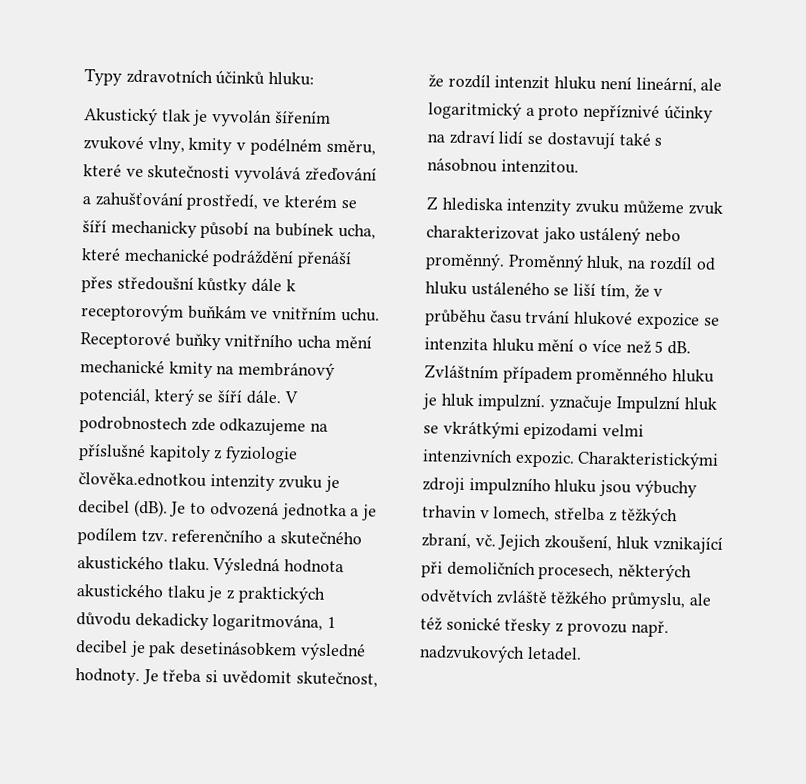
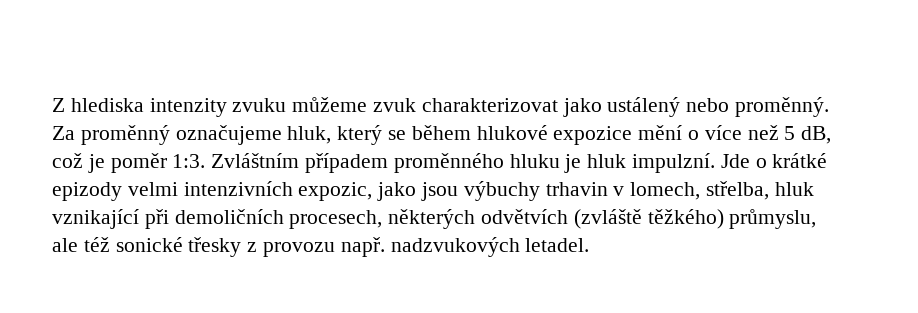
- Typy zdravotních účinků hluku:
- Akustický tlak je vyvolán šířením zvukové vlny, kmity v podélném směru, které ve skutečnosti vyvolává zřeďování a zahušťování prostředí, ve kterém se šíří mechanicky působí na bubínek ucha, které mechanické podráždění přenáší přes středoušní kůstky dále k receptorovým buňkám ve vnitřním uchu. Receptorové buňky vnitřního ucha mění mechanické kmity na membránový potenciál, který se šíří dále. V podrobnostech zde odkazujeme na příslušné kapitoly z fyziologie člověka.ednotkou intenzity zvuku je decibel (dB). Je to odvozená jednotka a je podílem tzv. referenčního a skutečného akustického tlaku. Výsledná hodnota akustického tlaku je z praktických důvodu dekadicky logaritmována, 1 decibel je pak desetinásobkem výsledné hodnoty. Je třeba si uvědomit skutečnost, že rozdíl intenzit hluku není lineární, ale logaritmický a proto nepříznivé účinky na zdraví lidí se dostavují také s násobnou intenzitou.
- Proměnný hluk, na rozdíl od hluku ustáleného se liší tím, že v průběhu času trvání hlukové expozice se intenzita hluku mění o více než 5 dB.
+ Za proměnný označujeme hluk, který se během hlukové expozice mění o více než 5 dB, což je poměr 1:3.
- Zvláštním případem proměnného hluku je hluk impulzní. yznačuje Impulzní hluk se vkrátkými epizodami velmi intenzivních expozic. Charakteristickými zdroji impulzního hluku jsou výbuchy trhavin v lomech, střelba z těžkých zbraní, vč. Jejich zkoušení, hluk vznikající při demoličních procesech, některých odvětvích zvláště těžkého průmyslu, ale též sonické třesky z provozu např. nadzvukových letadel.
+ Zvláštním případem proměnného hluku je hluk impulzní. Jde o krátké epizody velmi intenzivních expozic, jako jsou výbuchy trhavin v lomech, střelba, hluk vznikající při demoličních procesech, některých odvětvích (zvláště těžkého) průmyslu, ale též sonické třesky z provozu např. nadzvukových letadel.

